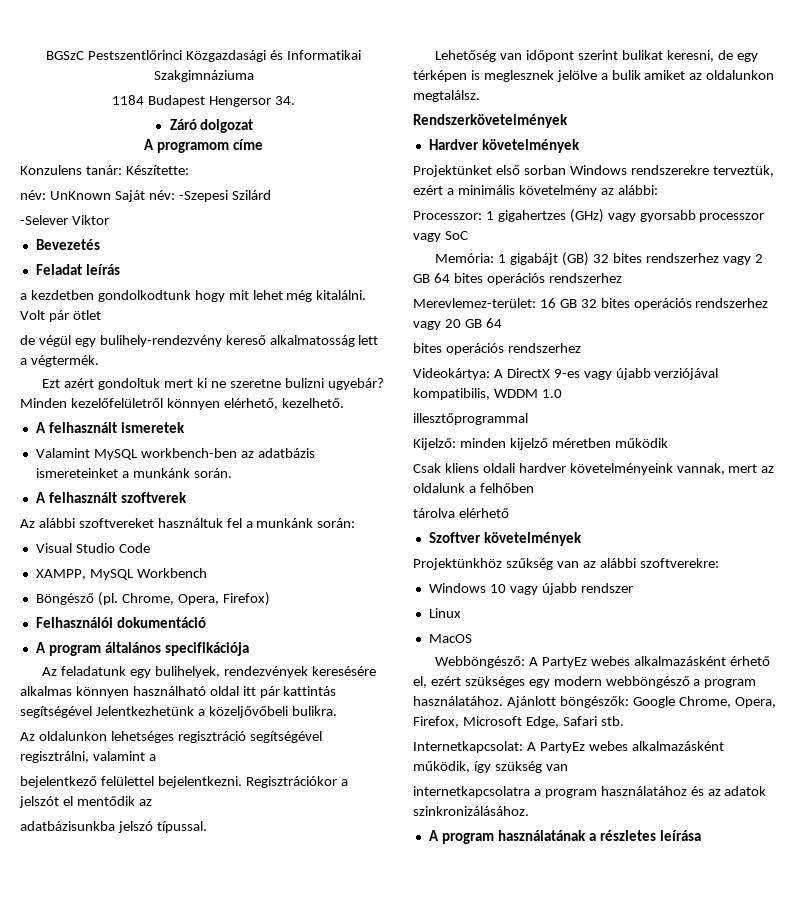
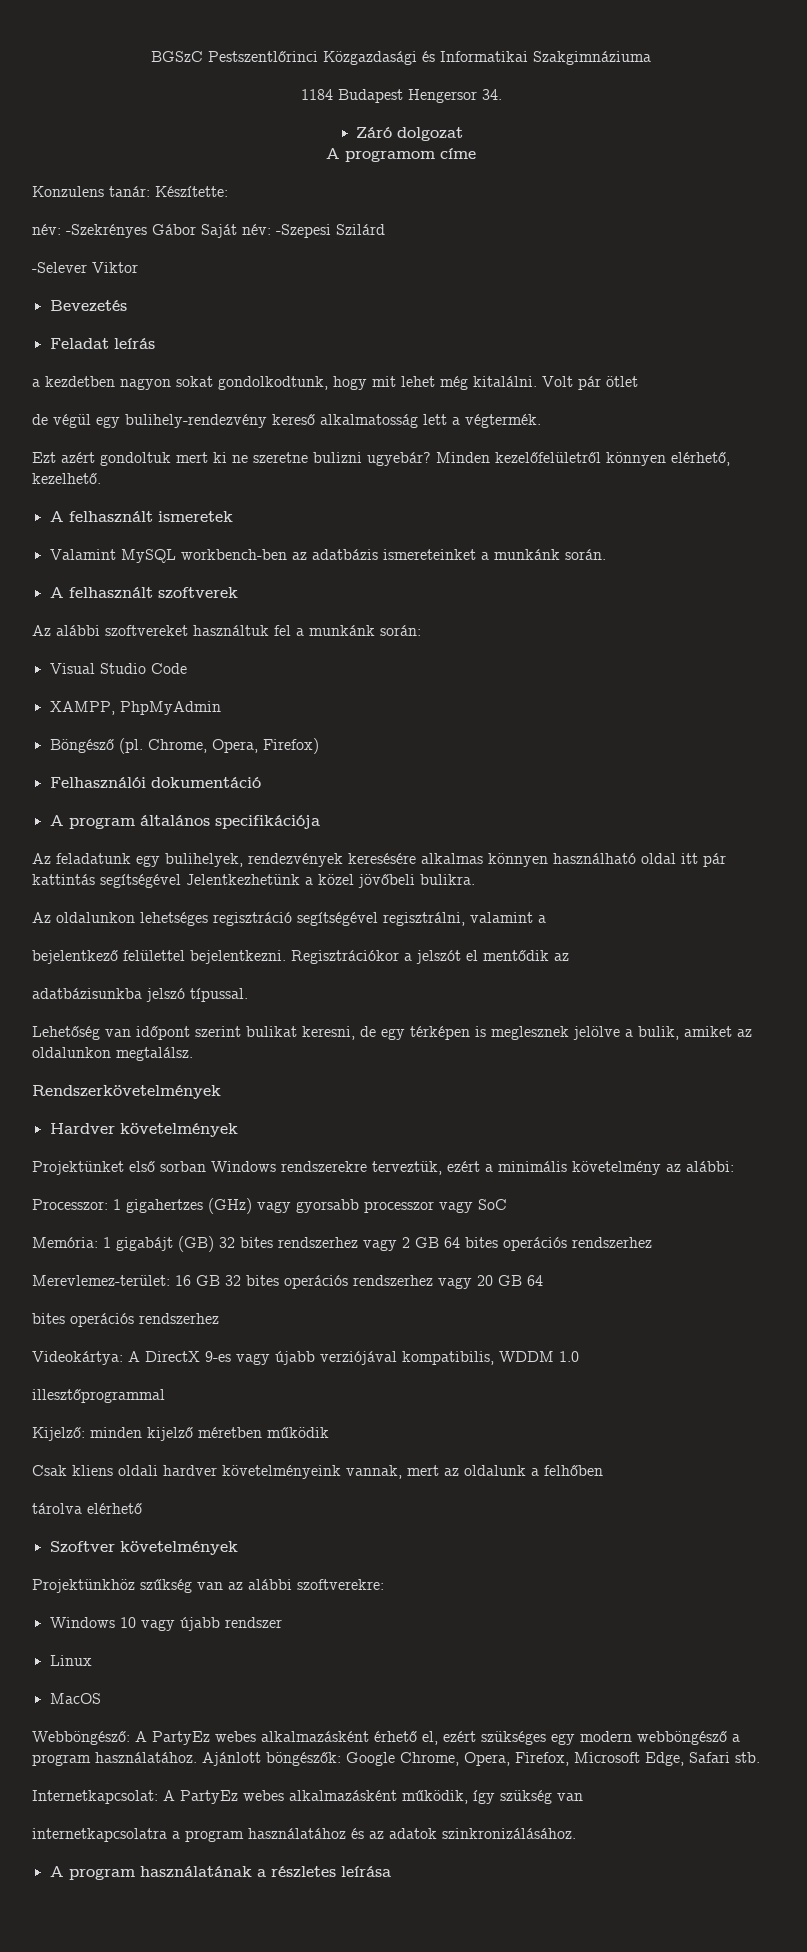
- név: UnKnown Saját név: -Szepesi Szilárd
+ név: -Szekrényes Gábor Saját név: -Szepesi Szilárd
- a kezdetben gondolkodtunk hogy mit lehet még kitalálni.
+ a kezdetben nagyon sokat gondolkodtunk, hogy mit lehet még kitalálni.
- XAMPP, MySQL Workbench
+ XAMPP, PhpMyAdmin
- Az feladatunk egy bulihelyek, rendezvények keresésére alkalmas könnyen használható oldal itt pár kattintás segítségével Jelentkezhetünk a közeljővőbeli bulikra.
+ Az feladatunk egy bulihelyek, rendezvények keresésére alkalmas könnyen használható oldal itt pár kattintás segítségével Jelentkezhetünk a közel jövőbeli bulikra.
- Lehetőség van időpont szerint bulikat keresni, de egy térképen is meglesznek jelölve a bulik amiket az oldalunkon megtalálsz.
+ Lehetőség van időpont szerint bulikat keresni, de egy térképen is meglesznek jelölve a bulik, amiket az oldalunkon megtalálsz.

